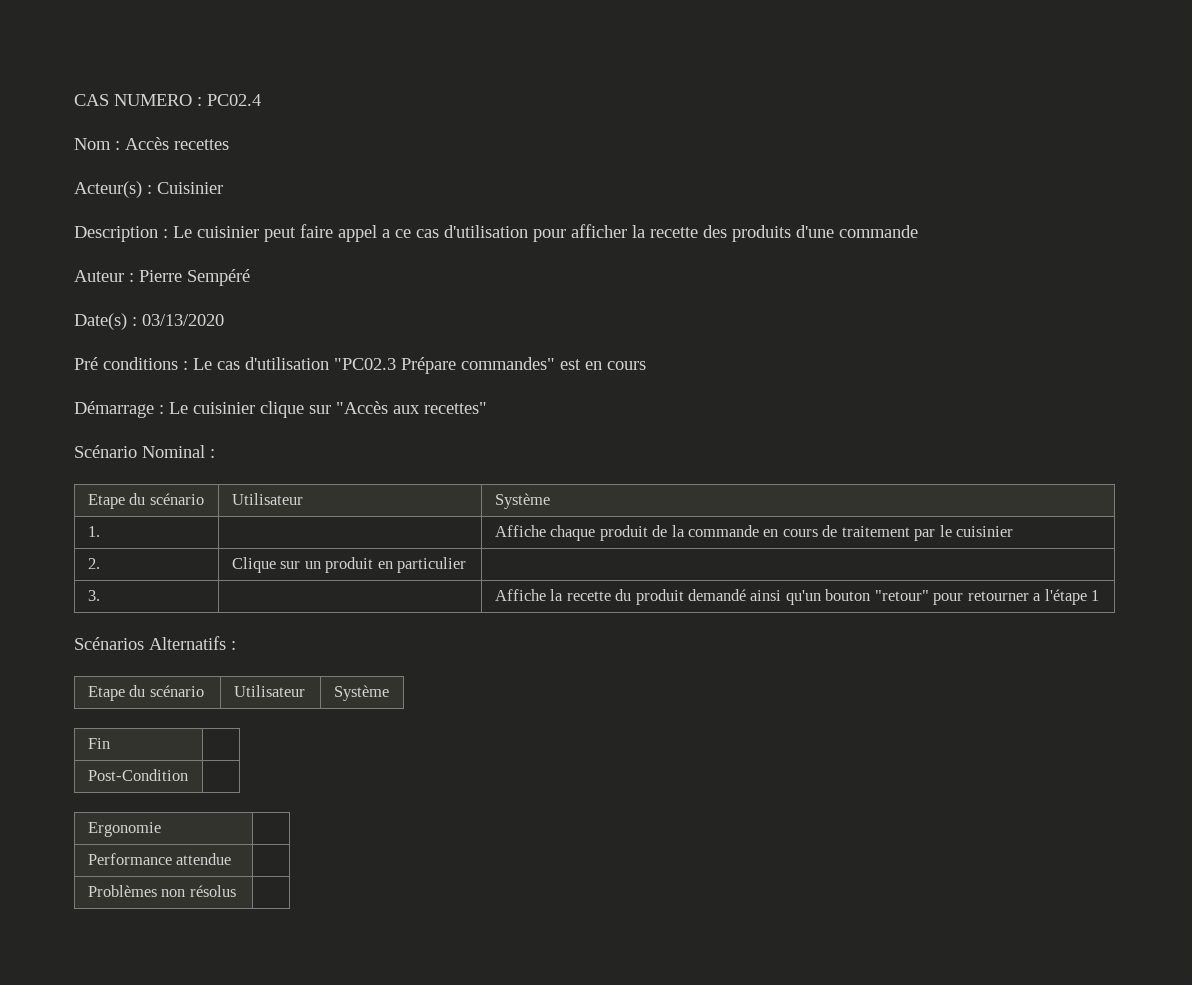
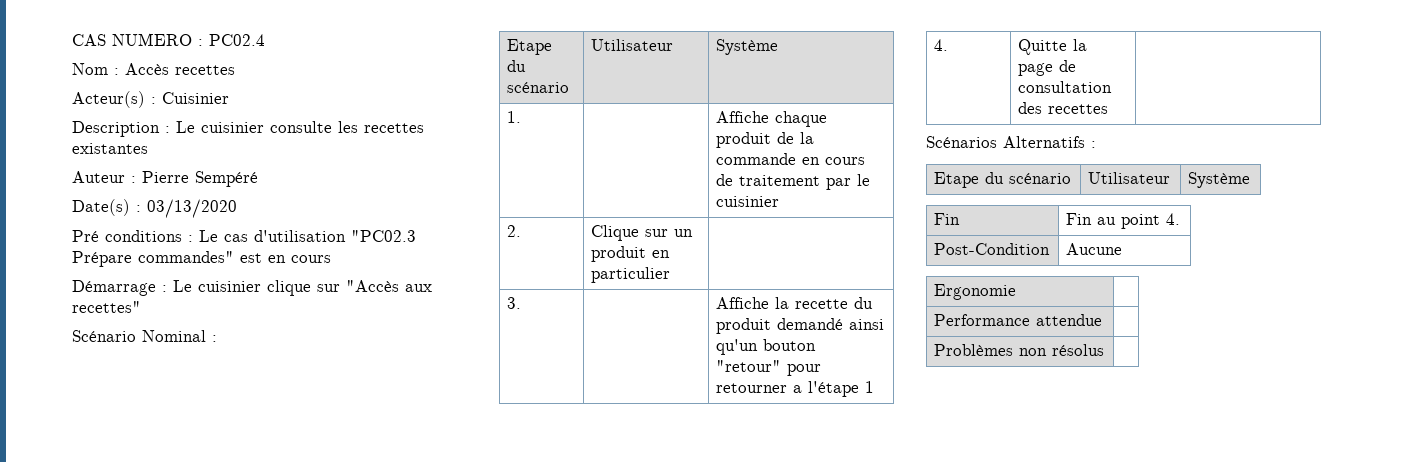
- Description : Le cuisinier peut faire appel a ce cas d'utilisation pour afficher la recette des produits d'une commande
+ Description : Le cuisinier consulte les recettes existantes
+ 4. | Quitte la page de consultation des recettes |
- Fin |
+ Fin | Fin au point 4.
- Post-Condition |
+ Post-Condition | Aucune

